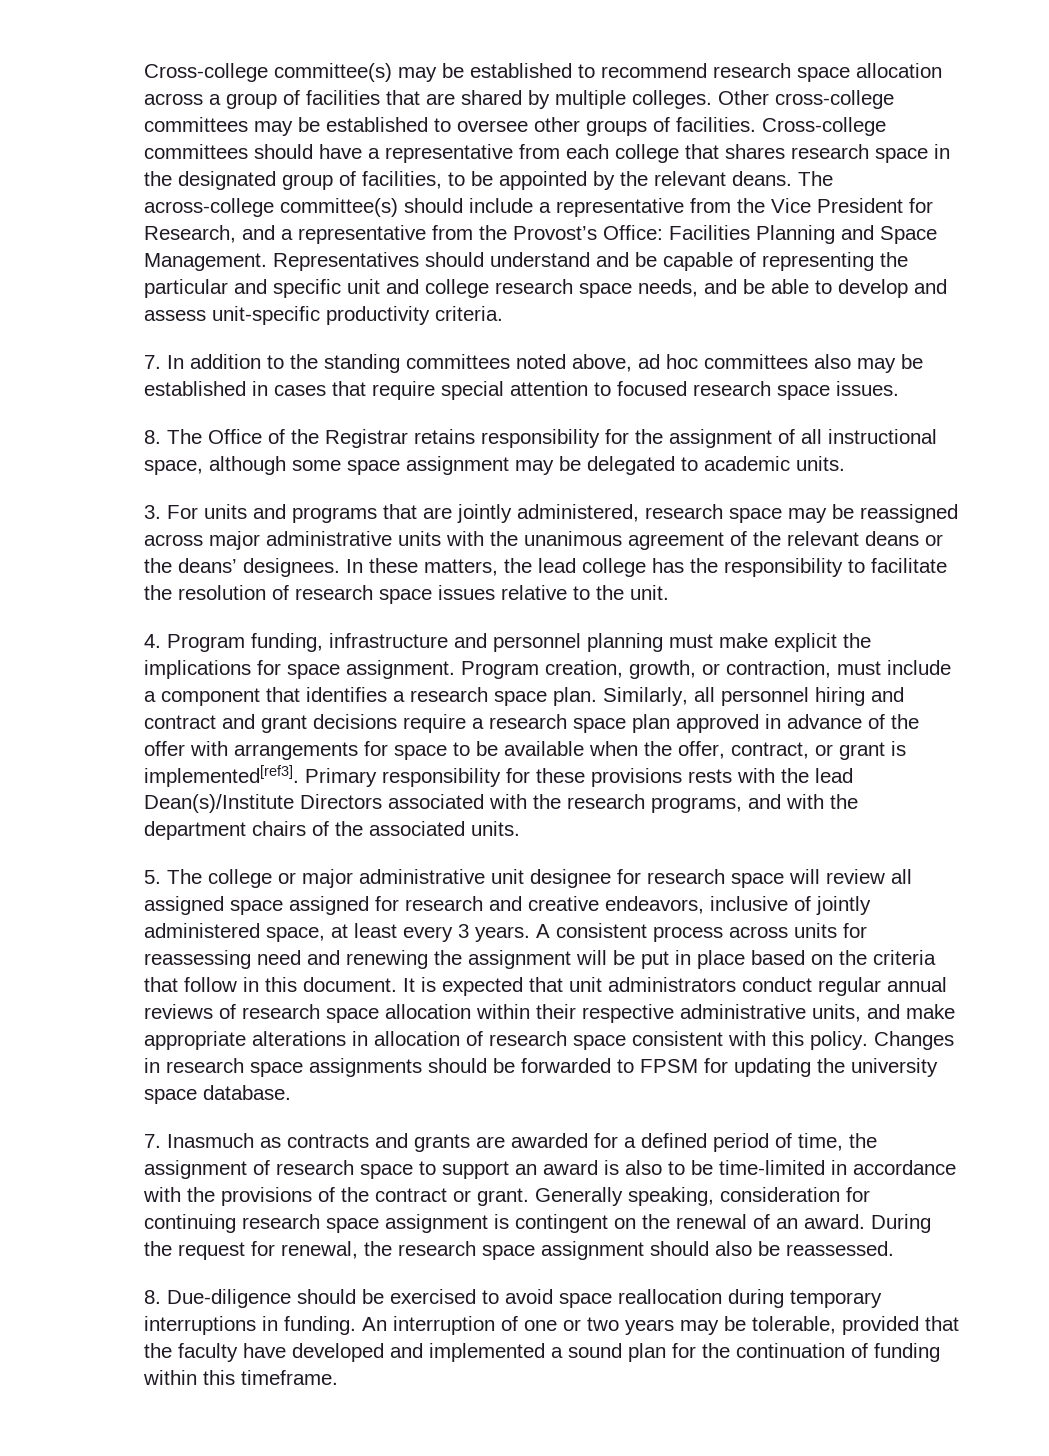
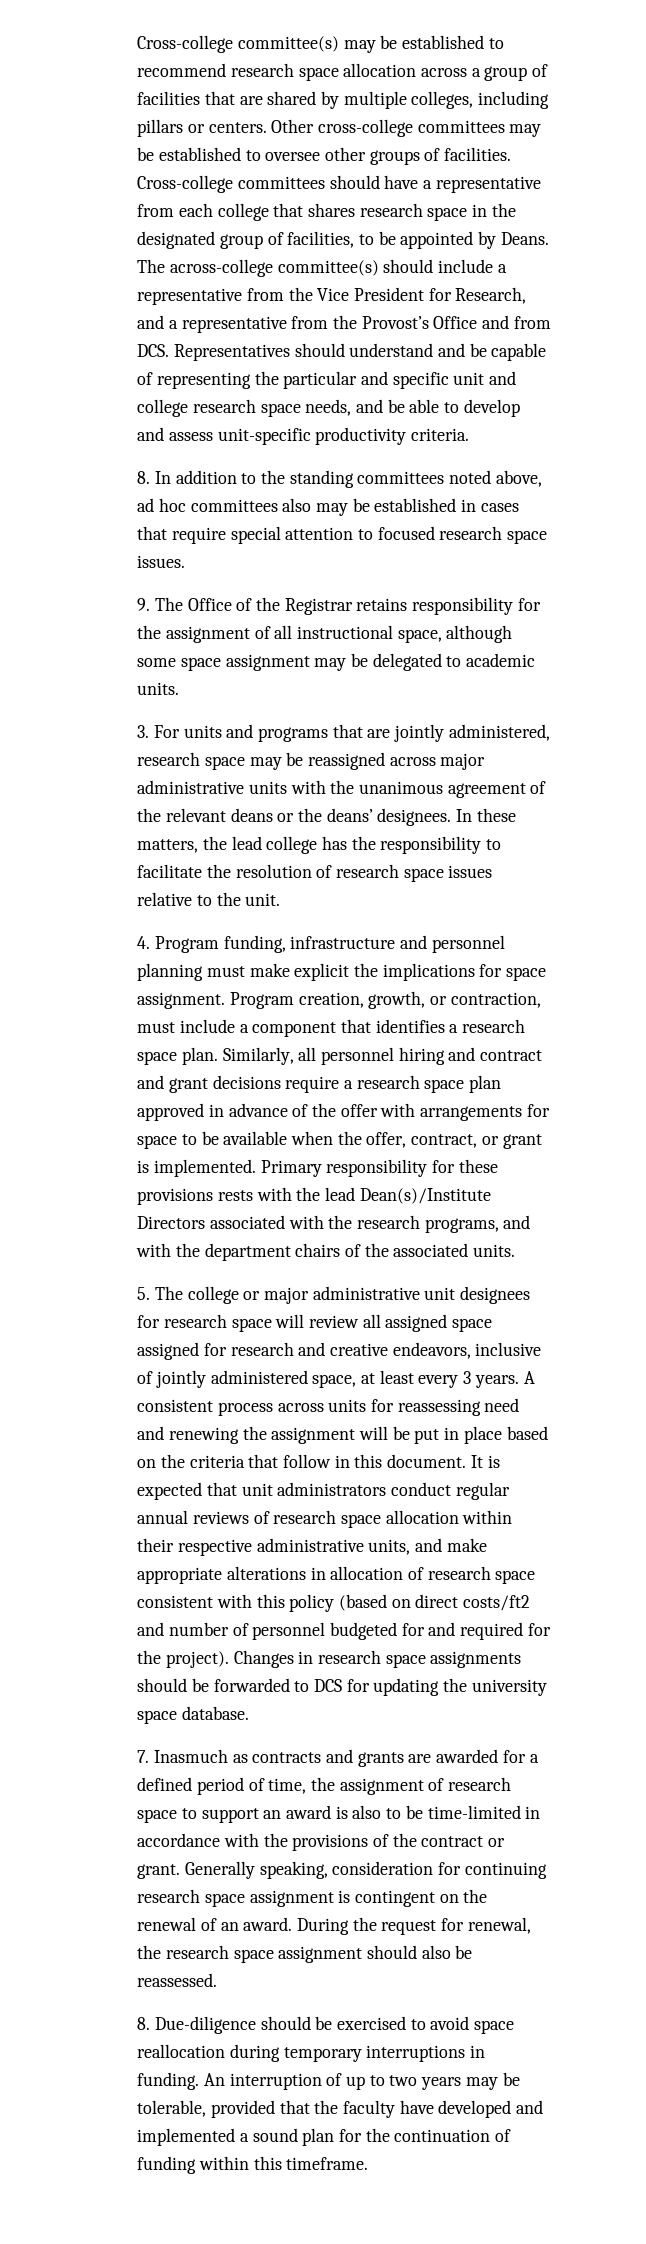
- Cross-college committee(s) may be established to recommend research space allocation across a group of facilities that are shared by multiple colleges.
+ Cross-college committee(s) may be established to recommend research space allocation across a group of facilities that are shared by multiple colleges, including pillars or centers.
- Cross-college committees should have a representative from each college that shares research space in the designated group of facilities, to be appointed by the relevant deans.
+ Cross-college committees should have a representative from each college that shares research space in the designated group of facilities, to be appointed by Deans.
- The across-college committee(s) should include a representative from the Vice President for Research, and a representative from the Provost’s Office: Facilities Planning and Space Management. Representatives should understand and be capable of representing the particular and specific unit and college research space needs, and be able to develop and assess unit-specific productivity criteria.
+ The across-college committee(s) should include a representative from the Vice President for Research, and a representative from the Provost’s Office and from DCS. Representatives should understand and be capable of representing the particular and specific unit and college research space needs, and be able to develop and assess unit-specific productivity criteria.
- 7. In addition to the standing committees noted above, ad hoc committees also may be established in cases that require special attention to focused research space issues.
+ 8. In addition to the standing committees noted above, ad hoc committees also may be established in cases that require special attention to focused research space issues.
- 8. The Office of the Registrar retains responsibility for the assignment of all instructional space, although some space assignment may be delegated to academic units.
+ 9. The Office of the Registrar retains responsibility for the assignment of all instructional space, although some space assignment may be delegated to academic units.
- Similarly, all personnel hiring and contract and grant decisions require a research space plan approved in advance of the offer with arrangements for space to be available when the offer, contract, or grant is implemented[ref3].
+ Similarly, all personnel hiring and contract and grant decisions require a research space plan approved in advance of the offer with arrangements for space to be available when the offer, contract, or grant is implemented.
- 5. The college or major administrative unit designee for research space will review all assigned space assigned for research and creative endeavors, inclusive of jointly administered space, at least every 3 years.
+ 5. The college or major administrative unit designees for research space will review all assigned space assigned for research and creative endeavors, inclusive of jointly administered space, at least every 3 years.
- It is expected that unit administrators conduct regular annual reviews of research space allocation within their respective administrative units, and make appropriate alterations in allocation of research space consistent with this policy.
+ It is expected that unit administrators conduct regular annual reviews of research space allocation within their respective administrative units, and make appropriate alterations in allocation of research space consistent with this policy (based on direct costs/ft2 and number of personnel budgeted for and required for the project).
- Changes in research space assignments should be forwarded to FPSM for updating the university space database.
+ Changes in research space assignments should be forwarded to DCS for updating the university space database.
- An interruption of one or two years may be tolerable, provided that the faculty have developed and implemented a sound plan for the continuation of funding within this timeframe.
+ An interruption of up to two years may be tolerable, provided that the faculty have developed and implemented a sound plan for the continuation of funding within this timeframe.

